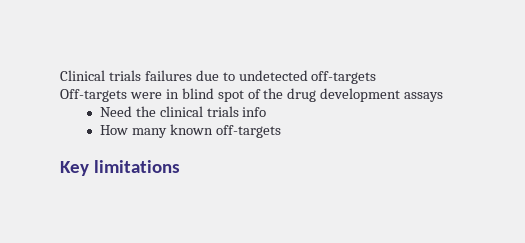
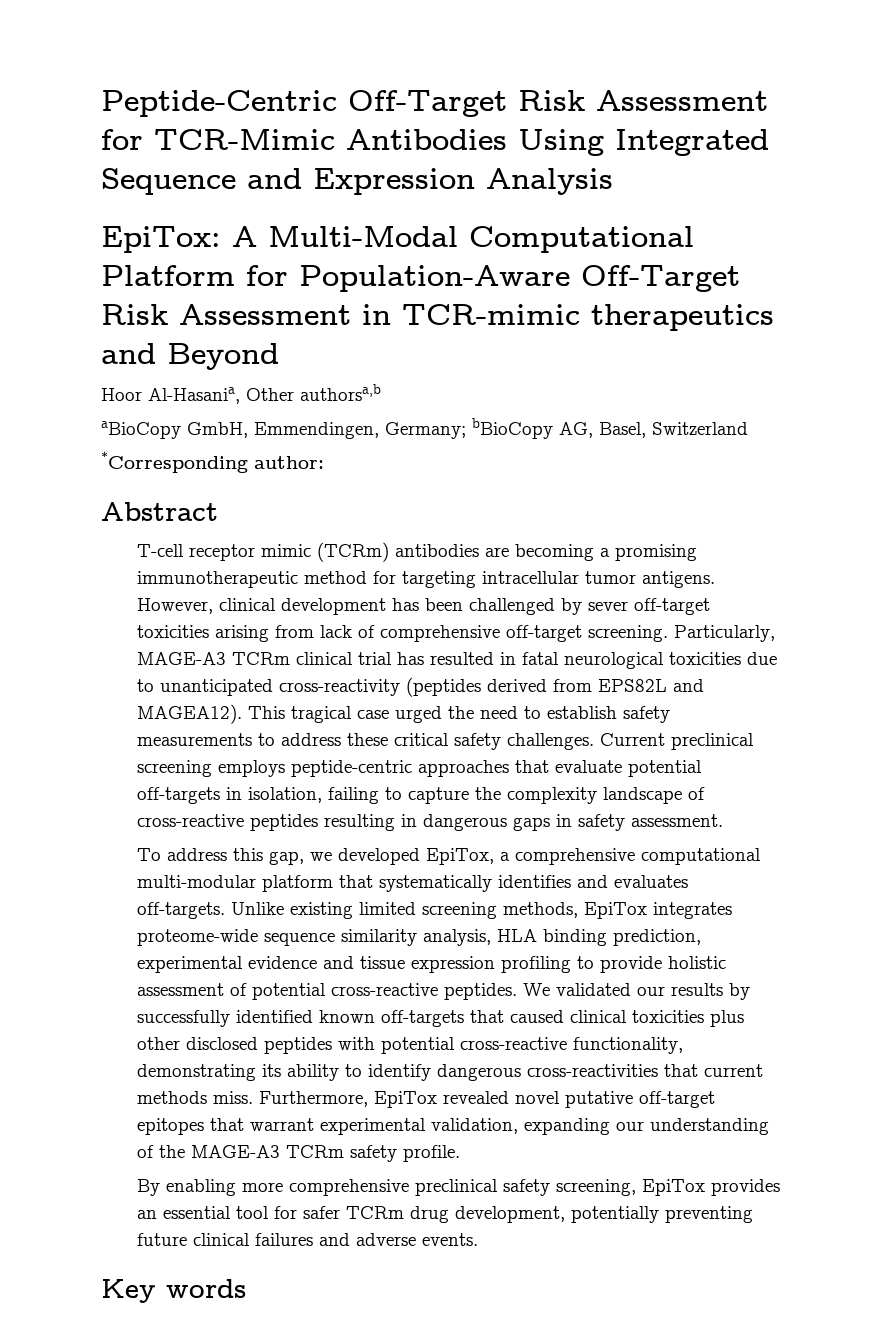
- Clinical trials failures due to undetected off-targets
- Off-targets were in blind spot of the drug development assays
- Need the clinical trials info
- How many known off-targets
+ Peptide-Centric Off-Target Risk Assessment for TCR-Mimic Antibodies Using Integrated Sequence and Expression Analysis
+ EpiTox: A Multi-Modal Computational Platform for Population-Aware Off-Target Risk Assessment in TCR-mimic therapeutics and Beyond
+ Hoor Al-Hasania, Other authorsa,b
+ aBioCopy GmbH, Emmendingen, Germany; bBioCopy AG, Basel, Switzerland
+ *Corresponding author:
+ Abstract
+ T-cell receptor mimic (TCRm) antibodies are becoming a promising immunotherapeutic method for targeting intracellular tumor antigens. However, clinical development has been challenged by sever off-target toxicities arising from lack of comprehensive off-target screening. Particularly, MAGE-A3 TCRm clinical trial has resulted in fatal neurological toxicities due to unanticipated cross-reactivity (peptides derived from EPS82L and MAGEA12). This tragical case urged the need to establish safety measurements to address these critical safety challenges. Current preclinical screening employs peptide-centric approaches that evaluate potential off-targets in isolation, failing to capture the complexity landscape of cross-reactive peptides resulting in dangerous gaps in safety assessment.
+ To address this gap, we developed EpiTox, a comprehensive computational multi-modular platform that systematically identifies and evaluates off-targets. Unlike existing limited screening methods, EpiTox integrates proteome-wide sequence similarity analysis, HLA binding prediction, experimental evidence and tissue expression profiling to provide holistic assessment of potential cross-reactive peptides. We validated our results by successfully identified known off-targets that caused clinical toxicities plus other disclosed peptides with potential cross-reactive functionality, demonstrating its ability to identify dangerous cross-reactivities that current methods miss. Furthermore, EpiTox revealed novel putative off-target epitopes that warrant experimental validation, expanding our understanding of the MAGE-A3 TCRm safety profile.
+ By enabling more comprehensive preclinical safety screening, EpiTox provides an essential tool for safer TCRm drug development, potentially preventing future clinical failures and adverse events.
- Key limitations
+ Key words

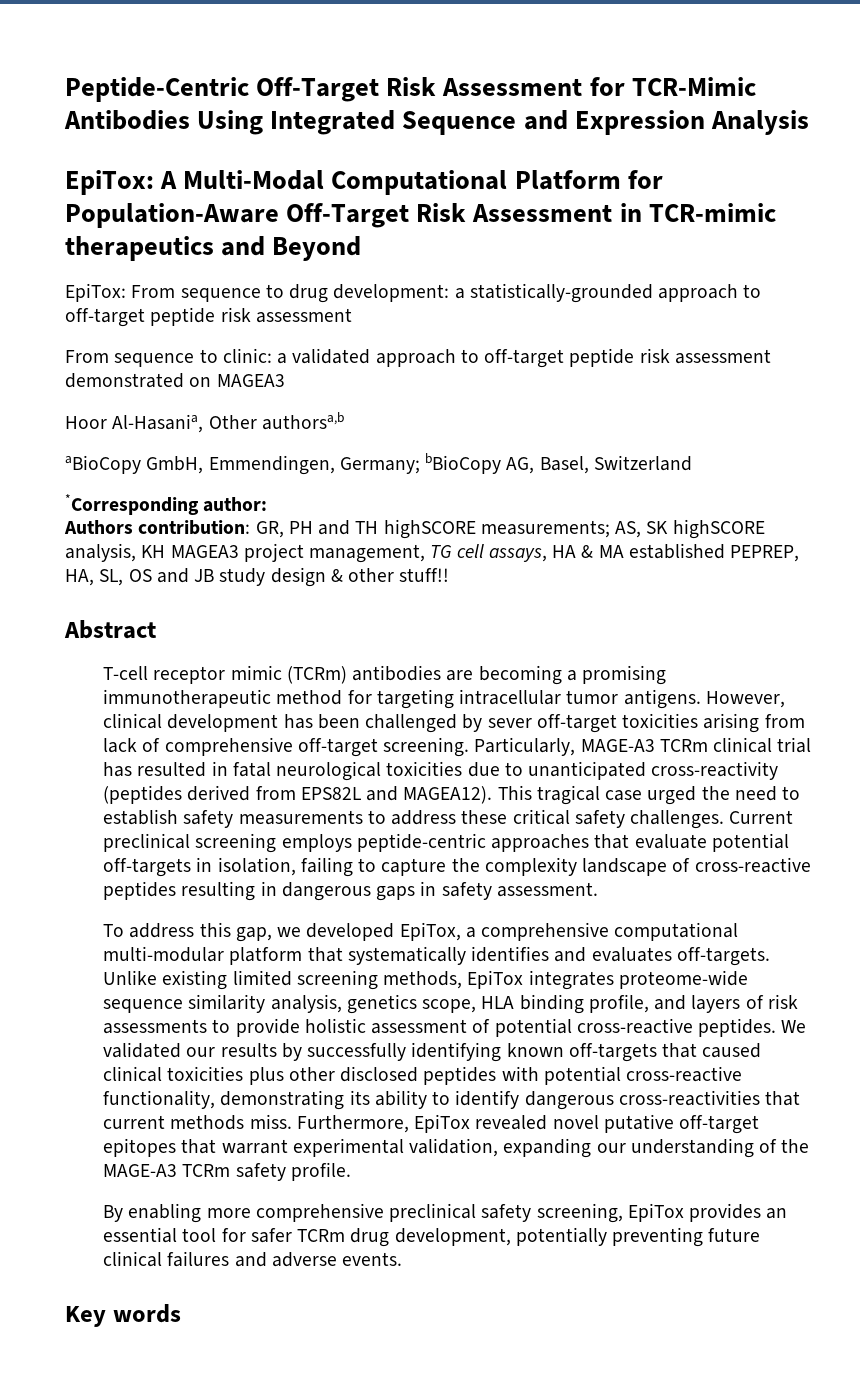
+ EpiTox: From sequence to drug development: a statistically-grounded approach to off-target peptide risk assessment
+ From sequence to clinic: a validated approach to off-target peptide risk assessment demonstrated on MAGEA3
+ Authors contribution: GR, PH and TH highSCORE measurements; AS, SK highSCORE analysis, KH MAGEA3 project management, TG cell assays, HA & MA established PEPREP, HA, SL, OS and JB study design & other stuff!!
- Unlike existing limited screening methods, EpiTox integrates proteome-wide sequence similarity analysis, HLA binding prediction, experimental evidence and tissue expression profiling to provide holistic assessment of potential cross-reactive peptides.
+ Unlike existing limited screening methods, EpiTox integrates proteome-wide sequence similarity analysis, genetics scope, HLA binding profile, and layers of risk assessments to provide holistic assessment of potential cross-reactive peptides.
- We validated our results by successfully identified known off-targets that caused clinical toxicities plus other disclosed peptides with potential cross-reactive functionality, demonstrating its ability to identify dangerous cross-reactivities that current methods miss.
+ We validated our results by successfully identifying known off-targets that caused clinical toxicities plus other disclosed peptides with potential cross-reactive functionality, demonstrating its ability to identify dangerous cross-reactivities that current methods miss.

